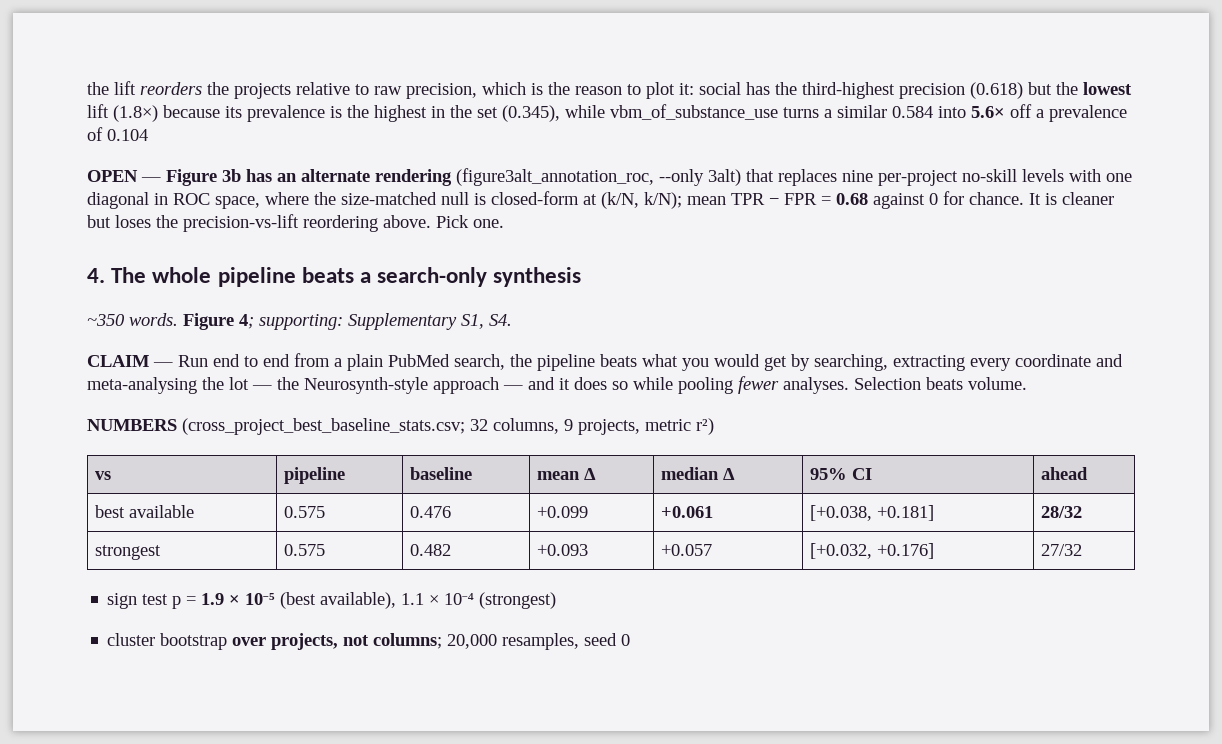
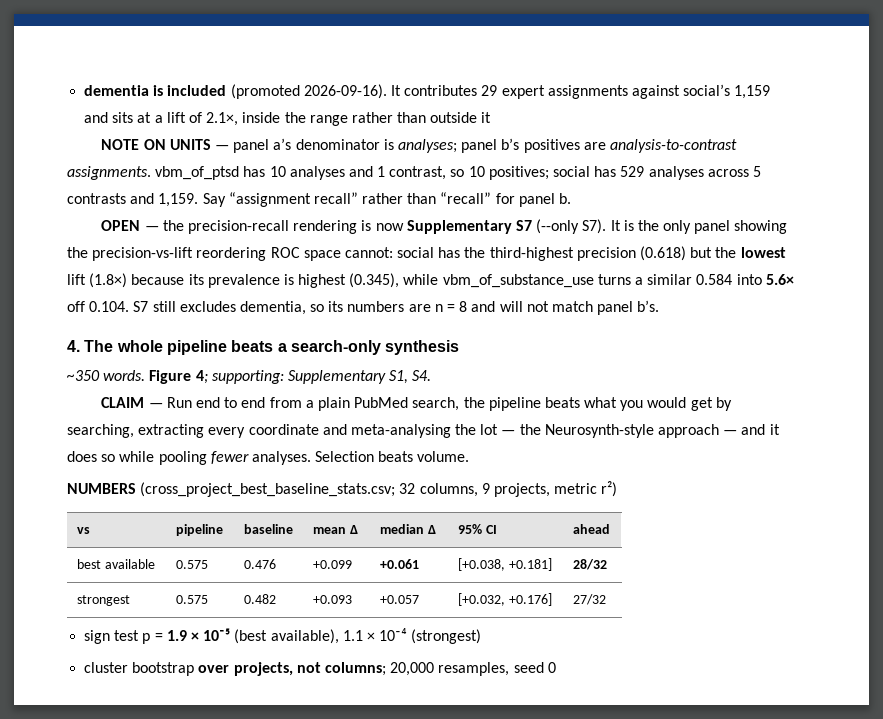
- the lift reorders the projects relative to raw precision, which is the reason to plot it: social has the third-highest precision (0.618) but the lowest lift (1.8×) because its prevalence is the highest in the set (0.345), while vbm_of_substance_use turns a similar 0.584 into 5.6× off a prevalence of 0.104
- OPEN — Figure 3b has an alternate rendering (figure3alt_annotation_roc, --only 3alt) that replaces nine per-project no-skill levels with one diagonal in ROC space, where the size-matched null is closed-form at (k/N, k/N); mean TPR − FPR = 0.68 against 0 for chance. It is cleaner but loses the precision-vs-lift reordering above. Pick one.
+ dementia is included (promoted 2026-09-16). It contributes 29 expert assignments against social’s 1,159 and sits at a lift of 2.1×, inside the range rather than outside it
+ NOTE ON UNITS — panel a’s denominator is analyses; panel b’s positives are analysis-to-contrast assignments. vbm_of_ptsd has 10 analyses and 1 contrast, so 10 positives; social has 529 analyses across 5 contrasts and 1,159. Say “assignment recall” rather than “recall” for panel b.
+ OPEN — the precision-recall rendering is now Supplementary S7 (--only S7). It is the only panel showing the precision-vs-lift reordering ROC space cannot: social has the third-highest precision (0.618) but the lowest lift (1.8×) because its prevalence is highest (0.345), while vbm_of_substance_use turns a similar 0.584 into 5.6× off 0.104. S7 still excludes dementia, so its numbers are n = 8 and will not match panel b’s.

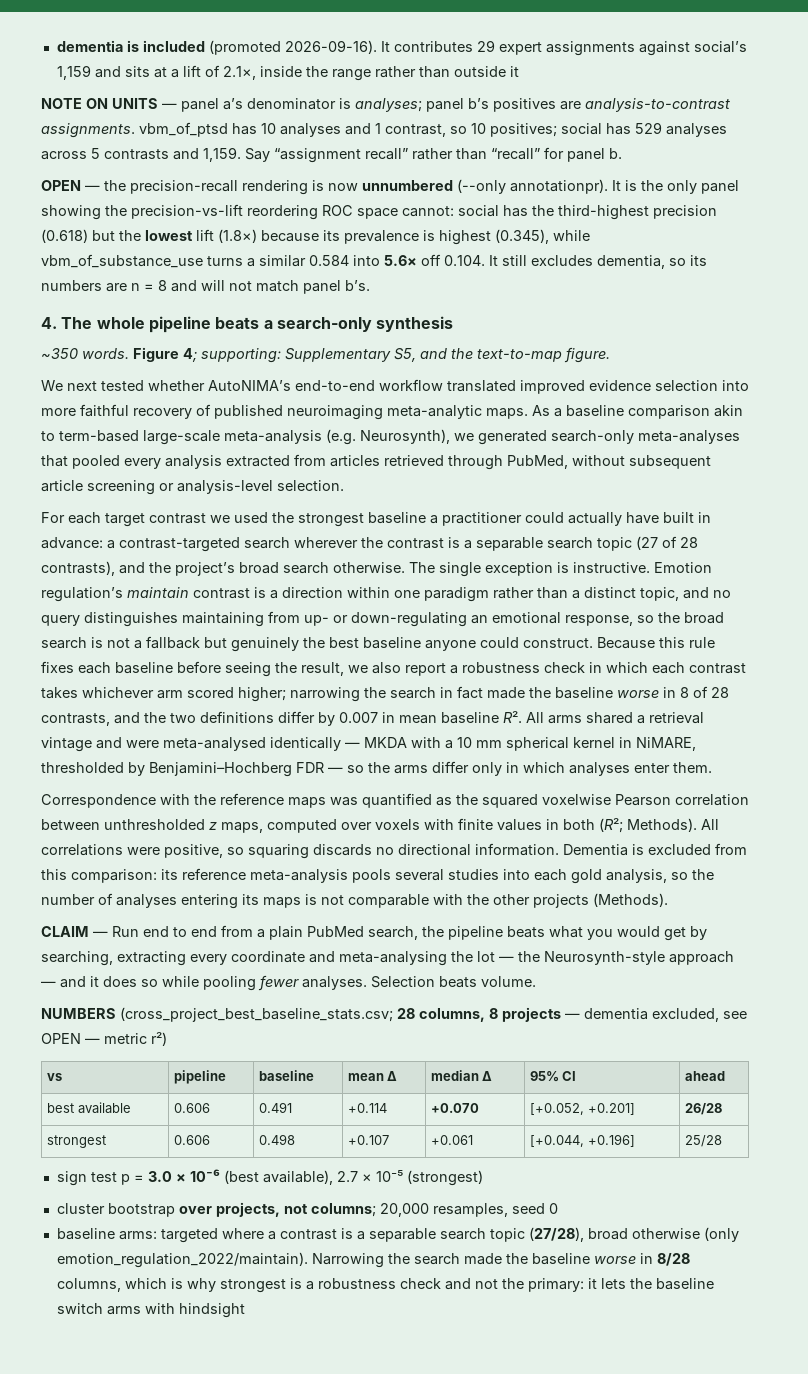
- OPEN — the precision-recall rendering is now Supplementary S7 (--only S7). It is the only panel showing the precision-vs-lift reordering ROC space cannot:
+ OPEN — the precision-recall rendering is now unnumbered (--only annotationpr). It is the only panel showing the precision-vs-lift reordering ROC space cannot:
- social has the third-highest precision (0.618) but the lowest lift (1.8×) because its prevalence is highest (0.345), while vbm_of_substance_use turns a similar 0.584 into 5.6× off 0.104. S7 still excludes dementia, so its numbers are n = 8 and will not match panel b’s.
+ social has the third-highest precision (0.618) but the lowest lift (1.8×) because its prevalence is highest (0.345), while vbm_of_substance_use turns a similar 0.584 into 5.6× off 0.104. It still excludes dementia, so its numbers are n = 8 and will not match panel b’s.
- Figure 4; supporting: Supplementary S1, S4.
+ Figure 4; supporting: Supplementary S5, and the text-to-map figure.
+ We next tested whether AutoNIMA’s end-to-end workflow translated improved evidence selection into more faithful recovery of published neuroimaging meta-analytic maps. As a baseline comparison akin to term-based large-scale meta-analysis (e.g. Neurosynth), we generated search-only meta-analyses that pooled every analysis extracted from articles retrieved through PubMed, without subsequent article screening or analysis-level selection.
+ For each target contrast we used the strongest baseline a practitioner could actually have built in advance: a contrast-targeted search wherever the contrast is a separable search topic (27 of 28 contrasts), and the project’s broad search otherwise. The single exception is instructive. Emotion regulation’s maintain contrast is a direction within one paradigm rather than a distinct topic, and no query distinguishes maintaining from up- or down-regulating an emotional response, so the broad search is not a fallback but genuinely the best baseline anyone could construct. Because this rule fixes each baseline before seeing the result, we also report a robustness check in which each contrast takes whichever arm scored higher; narrowing the search in fact made the baseline worse in 8 of 28 contrasts, and the two definitions differ by 0.007 in mean baseline R². All arms shared a retrieval vintage and were meta-analysed identically — MKDA with a 10 mm spherical kernel in NiMARE, thresholded by Benjamini–Hochberg FDR — so the arms differ only in which analyses enter them.
+ Correspondence with the reference maps was quantified as the squared voxelwise Pearson correlation between unthresholded z maps, computed over voxels with finite values in both (R²; Methods). All correlations were positive, so squaring discards no directional information. Dementia is excluded from this comparison: its reference meta-analysis pools several studies into each gold analysis, so the number of analyses entering its maps is not comparable with the other projects (Methods).
- NUMBERS (cross_project_best_baseline_stats.csv; 32 columns, 9 projects, metric r²)
+ NUMBERS (cross_project_best_baseline_stats.csv; 28 columns, 8 projects — dementia excluded, see OPEN — metric r²)
- best available | 0.575 | 0.476 | +0.099 | +0.061 | [+0.038, +0.181] | 28/32
- strongest | 0.575 | 0.482 | +0.093 | +0.057 | [+0.032, +0.176] | 27/32
- sign test p = 1.9 × 10⁻⁵ (best available), 1.1 × 10⁻⁴ (strongest)
+ best available | 0.606 | 0.491 | +0.114 | +0.070 | [+0.052, +0.201] | 26/28
+ strongest | 0.606 | 0.498 | +0.107 | +0.061 | [+0.044, +0.196] | 25/28
+ sign test p = 3.0 × 10⁻⁶ (best available), 2.7 × 10⁻⁵ (strongest)
+ baseline arms: targeted where a contrast is a separable search topic (27/28), broad otherwise (only emotion_regulation_2022/maintain). Narrowing the search made the baseline worse in 8/28 columns, which is why strongest is a robustness check and not the primary: it lets the baseline switch arms with hindsight

